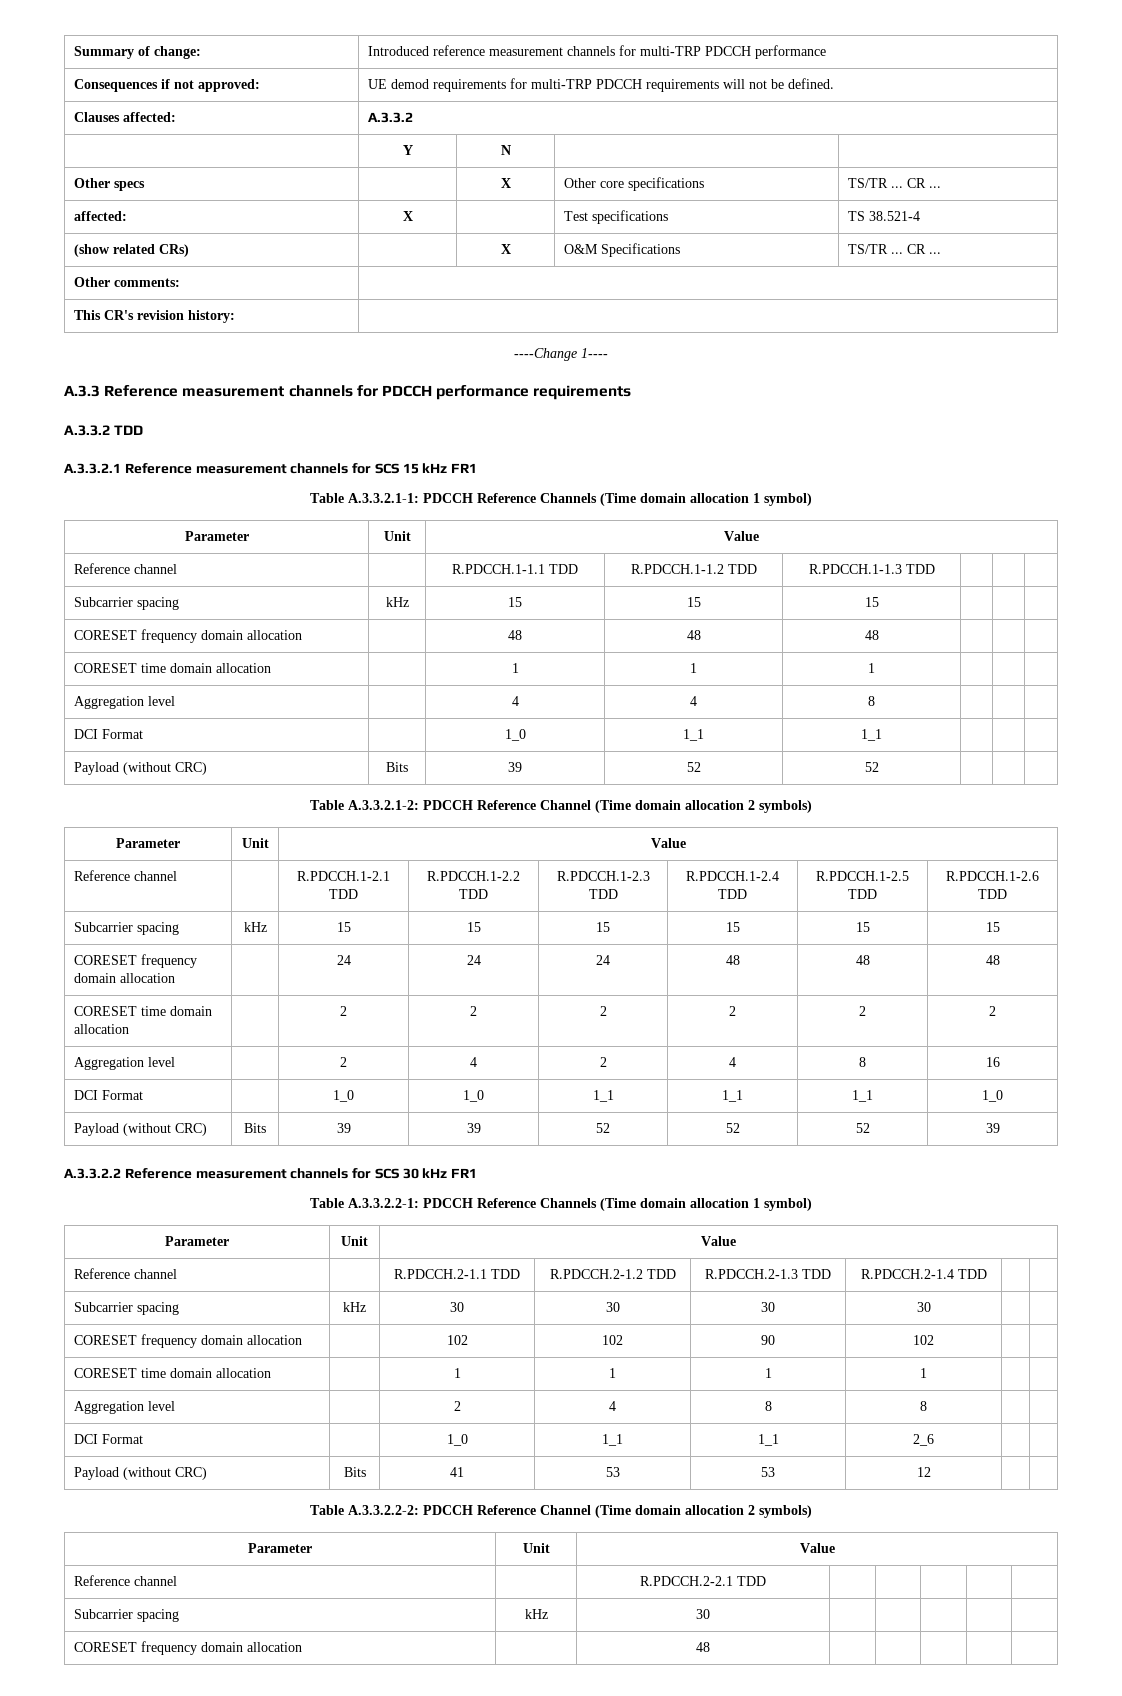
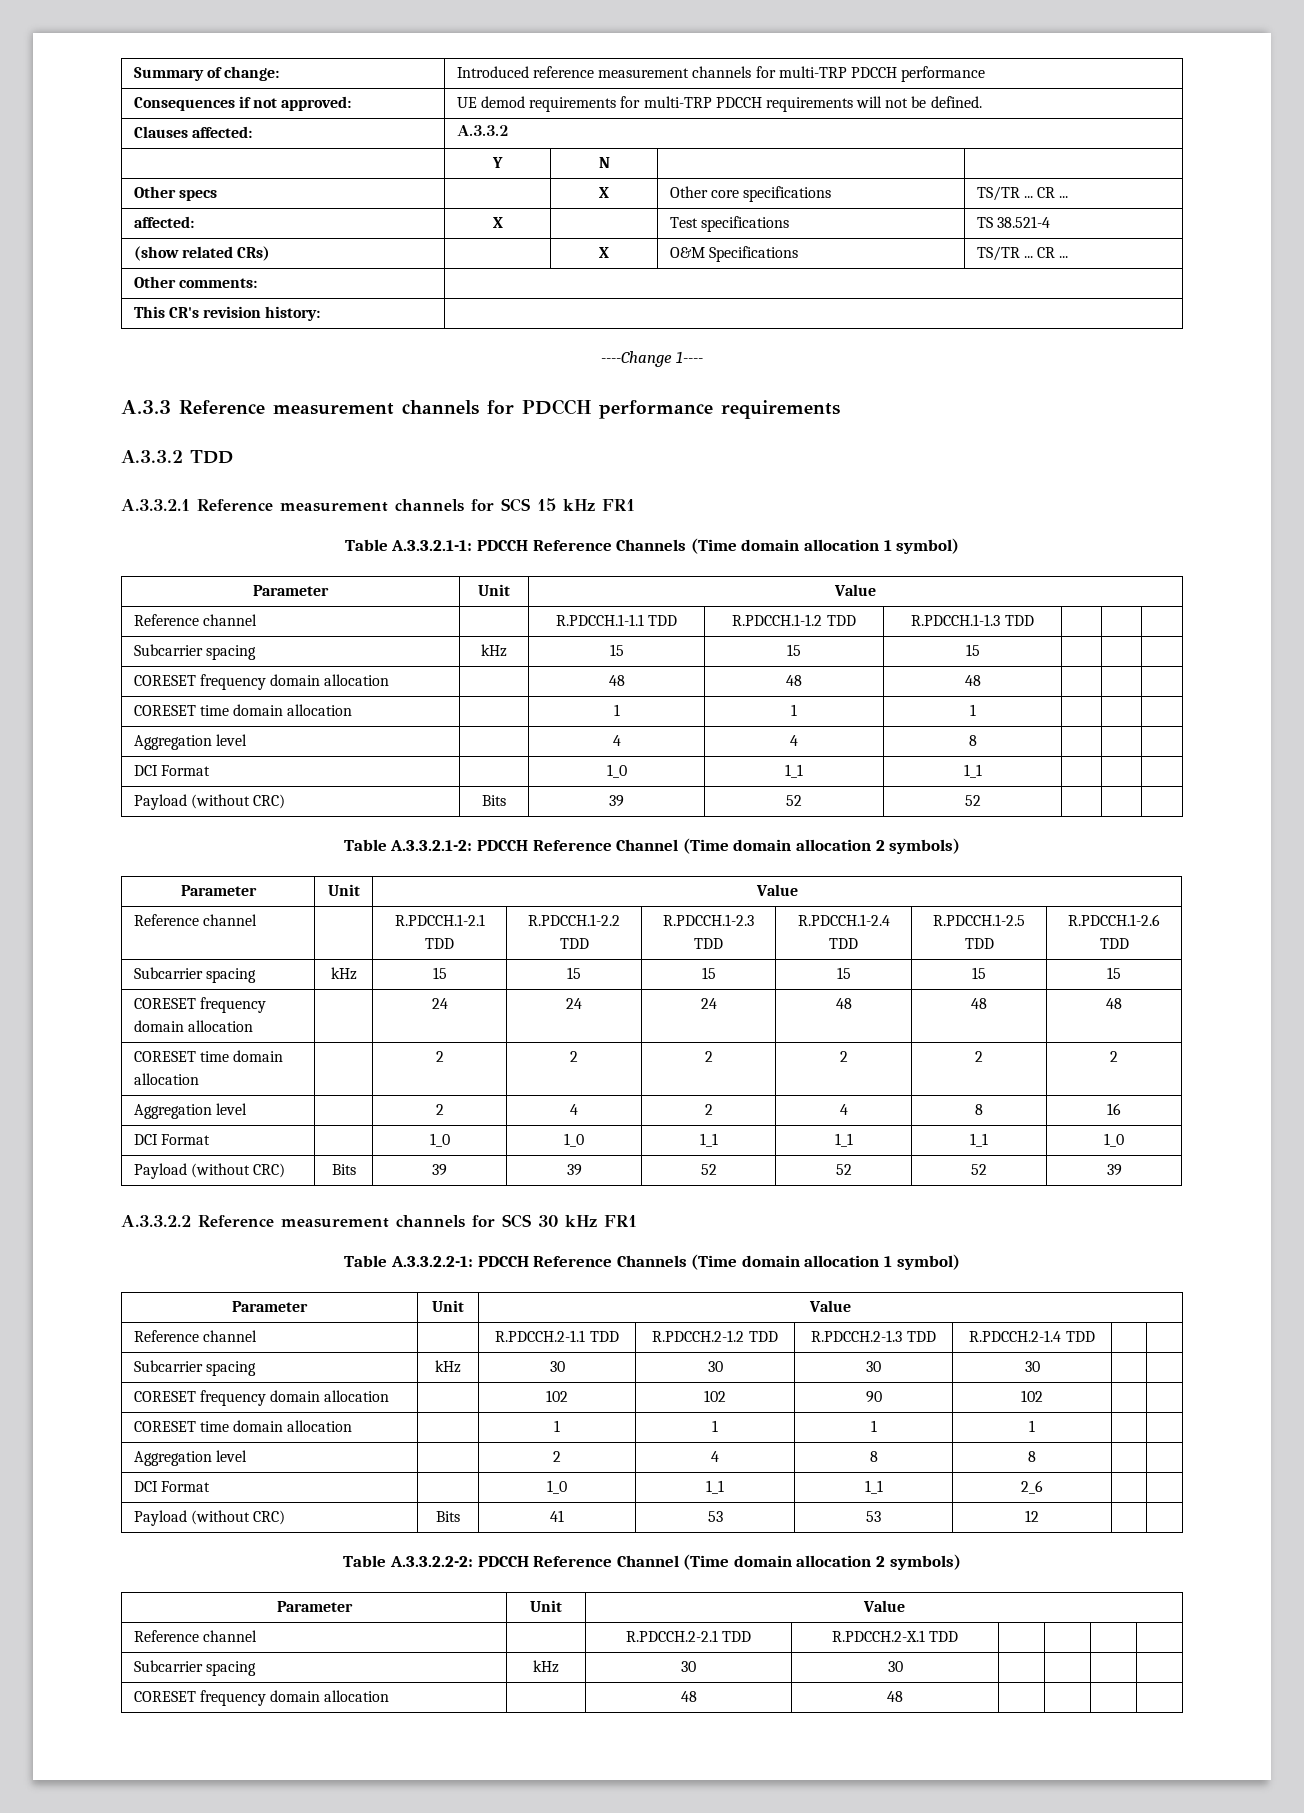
- Reference channel | | R.PDCCH.2-2.1 TDD | | | | |
- Subcarrier spacing | kHz | 30 | | | | |
- CORESET frequency domain allocation | | 48 | | | | |
+ Reference channel | | R.PDCCH.2-2.1 TDD | R.PDCCH.2-X.1 TDD | | | |
+ Subcarrier spacing | kHz | 30 | 30 | | | |
+ CORESET frequency domain allocation | | 48 | 48 | | | |

